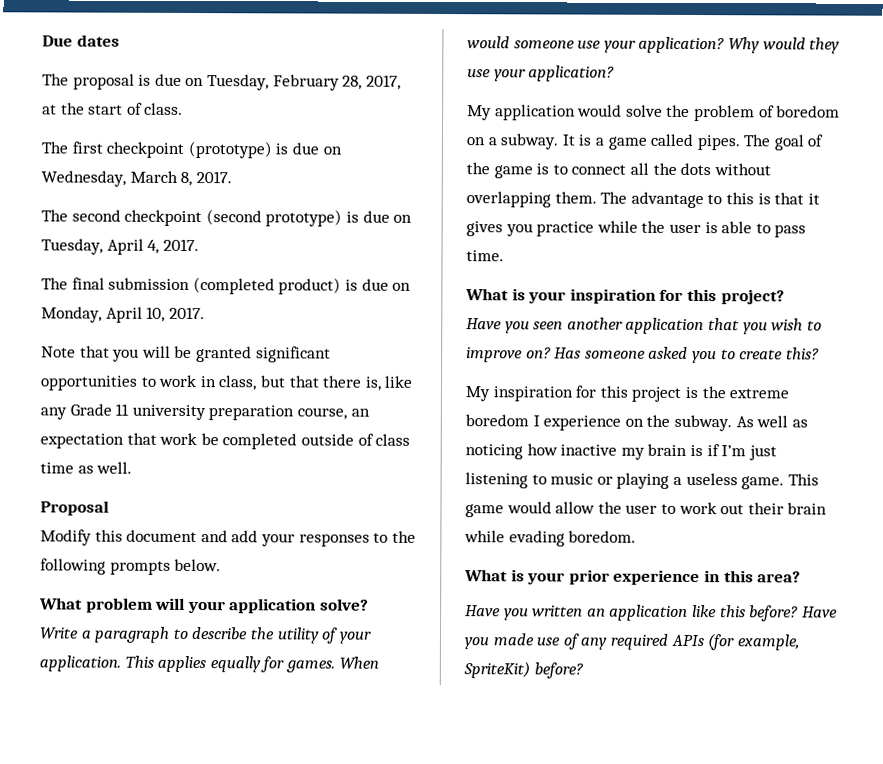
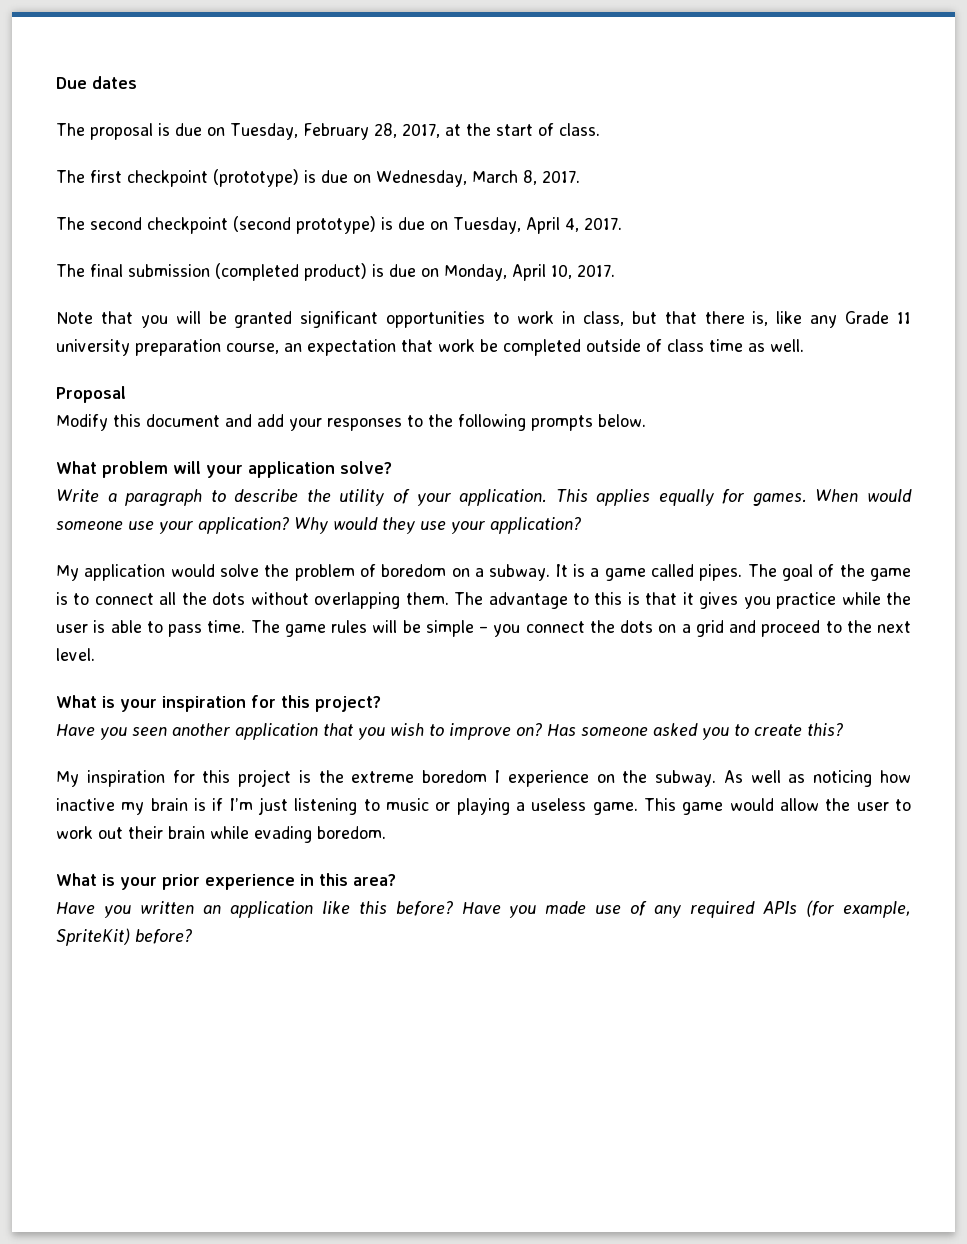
+ The game rules will be simple – you connect the dots on a grid and proceed to the next level.

